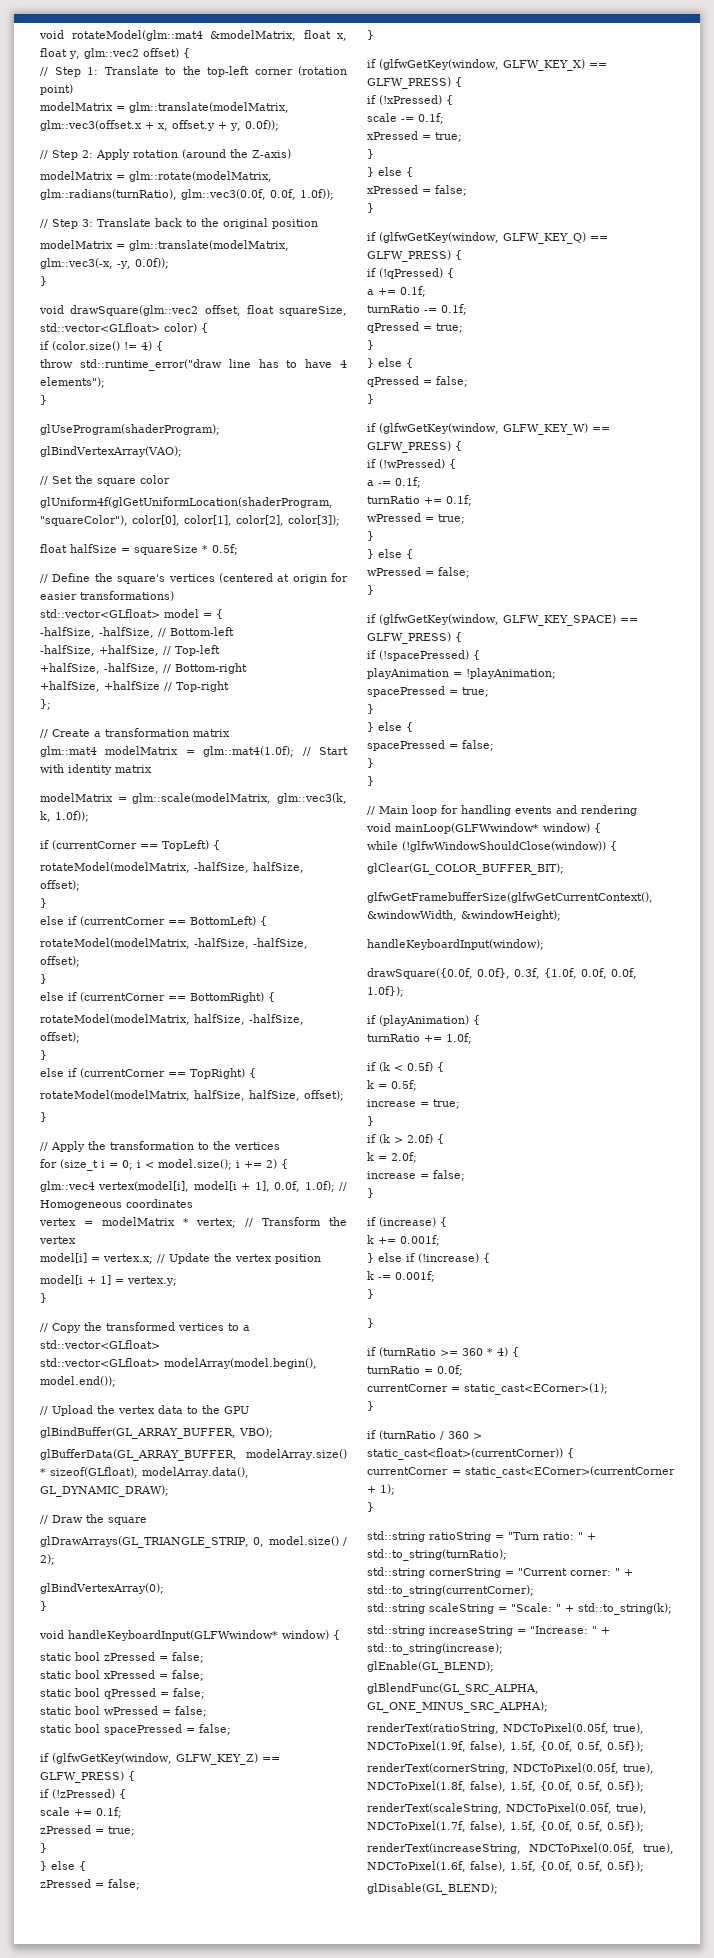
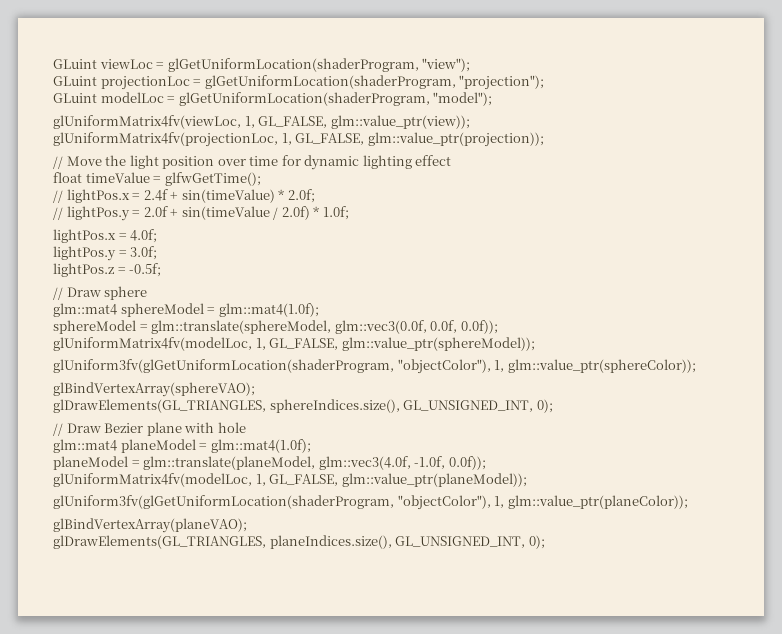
- void rotateModel(glm::mat4 &modelMatrix, float x, float y, glm::vec2 offset) {
- // Step 1: Translate to the top-left corner (rotation point)
- modelMatrix = glm::translate(modelMatrix, glm::vec3(offset.x + x, offset.y + y, 0.0f));
- // Step 2: Apply rotation (around the Z-axis)
- modelMatrix = glm::rotate(modelMatrix, glm::radians(turnRatio), glm::vec3(0.0f, 0.0f, 1.0f));
- // Step 3: Translate back to the original position
- modelMatrix = glm::translate(modelMatrix, glm::vec3(-x, -y, 0.0f));
- }
- void drawSquare(glm::vec2 offset, float squareSize, std::vector<GLfloat> color) {
- if (color.size() != 4) {
- throw std::runtime_error("draw line has to have 4 elements");
- }
- glUseProgram(shaderProgram);
- glBindVertexArray(VAO);
- // Set the square color
- glUniform4f(glGetUniformLocation(shaderProgram, "squareColor"), color[0], color[1], color[2], color[3]);
- float halfSize = squareSize * 0.5f;
- // Define the square's vertices (centered at origin for easier transformations)
- std::vector<GLfloat> model = {
- -halfSize, -halfSize, // Bottom-left
- -halfSize, +halfSize, // Top-left
- +halfSize, -halfSize, // Bottom-right
- +halfSize, +halfSize // Top-right
- };
- // Create a transformation matrix
- glm::mat4 modelMatrix = glm::mat4(1.0f); // Start with identity matrix
- modelMatrix = glm::scale(modelMatrix, glm::vec3(k, k, 1.0f));
- if (currentCorner == TopLeft) {
- rotateModel(modelMatrix, -halfSize, halfSize, offset);
- }
- else if (currentCorner == BottomLeft) {
- rotateModel(modelMatrix, -halfSize, -halfSize, offset);
- }
- else if (currentCorner == BottomRight) {
- rotateModel(modelMatrix, halfSize, -halfSize, offset);
- }
- else if (currentCorner == TopRight) {
- rotateModel(modelMatrix, halfSize, halfSize, offset);
- }
- // Apply the transformation to the vertices
- for (size_t i = 0; i < model.size(); i += 2) {
- glm::vec4 vertex(model[i], model[i + 1], 0.0f, 1.0f); // Homogeneous coordinates
- vertex = modelMatrix * vertex; // Transform the vertex
- model[i] = vertex.x; // Update the vertex position
- model[i + 1] = vertex.y;
- }
- // Copy the transformed vertices to a std::vector<GLfloat>
- std::vector<GLfloat> modelArray(model.begin(), model.end());
- // Upload the vertex data to the GPU
- glBindBuffer(GL_ARRAY_BUFFER, VBO);
- glBufferData(GL_ARRAY_BUFFER, modelArray.size() * sizeof(GLfloat), modelArray.data(), GL_DYNAMIC_DRAW);
- // Draw the square
- glDrawArrays(GL_TRIANGLE_STRIP, 0, model.size() / 2);
- glBindVertexArray(0);
- }
- void handleKeyboardInput(GLFWwindow* window) {
- static bool zPressed = false;
- static bool xPressed = false;
- static bool qPressed = false;
- static bool wPressed = false;
- static bool spacePressed = false;
- if (glfwGetKey(window, GLFW_KEY_Z) == GLFW_PRESS) {
- if (!zPressed) {
- scale += 0.1f;
- zPressed = true;
- }
- } else {
- zPressed = false;
- }
- if (glfwGetKey(window, GLFW_KEY_X) == GLFW_PRESS) {
- if (!xPressed) {
- scale -= 0.1f;
- xPressed = true;
- }
- } else {
- xPressed = false;
- }
- if (glfwGetKey(window, GLFW_KEY_Q) == GLFW_PRESS) {
- if (!qPressed) {
- a += 0.1f;
- turnRatio -= 0.1f;
- qPressed = true;
- }
- } else {
- qPressed = false;
- }
- if (glfwGetKey(window, GLFW_KEY_W) == GLFW_PRESS) {
- if (!wPressed) {
- a -= 0.1f;
- turnRatio += 0.1f;
- wPressed = true;
- }
- } else {
- wPressed = false;
- }
- if (glfwGetKey(window, GLFW_KEY_SPACE) == GLFW_PRESS) {
- if (!spacePressed) {
- playAnimation = !playAnimation;
- spacePressed = true;
- }
- } else {
- spacePressed = false;
- }
- }
- // Main loop for handling events and rendering
- void mainLoop(GLFWwindow* window) {
- while (!glfwWindowShouldClose(window)) {
- glClear(GL_COLOR_BUFFER_BIT);
- glfwGetFramebufferSize(glfwGetCurrentContext(), &windowWidth, &windowHeight);
- handleKeyboardInput(window);
- drawSquare({0.0f, 0.0f}, 0.3f, {1.0f, 0.0f, 0.0f, 1.0f});
- if (playAnimation) {
- turnRatio += 1.0f;
- if (k < 0.5f) {
- k = 0.5f;
- increase = true;
- }
- if (k > 2.0f) {
- k = 2.0f;
- increase = false;
- }
- if (increase) {
- k += 0.001f;
- } else if (!increase) {
- k -= 0.001f;
- }
- }
- if (turnRatio >= 360 * 4) {
- turnRatio = 0.0f;
- currentCorner = static_cast<ECorner>(1);
- }
- if (turnRatio / 360 > static_cast<float>(currentCorner)) {
- currentCorner = static_cast<ECorner>(currentCorner + 1);
- }
- std::string ratioString = "Turn ratio: " + std::to_string(turnRatio);
- std::string cornerString = "Current corner: " + std::to_string(currentCorner);
- std::string scaleString = "Scale: " + std::to_string(k);
- std::string increaseString = "Increase: " + std::to_string(increase);
- glEnable(GL_BLEND);
- glBlendFunc(GL_SRC_ALPHA, GL_ONE_MINUS_SRC_ALPHA);
- renderText(ratioString, NDCToPixel(0.05f, true), NDCToPixel(1.9f, false), 1.5f, {0.0f, 0.5f, 0.5f});
- renderText(cornerString, NDCToPixel(0.05f, true), NDCToPixel(1.8f, false), 1.5f, {0.0f, 0.5f, 0.5f});
- renderText(scaleString, NDCToPixel(0.05f, true), NDCToPixel(1.7f, false), 1.5f, {0.0f, 0.5f, 0.5f});
- renderText(increaseString, NDCToPixel(0.05f, true), NDCToPixel(1.6f, false), 1.5f, {0.0f, 0.5f, 0.5f});
- glDisable(GL_BLEND);
+ GLuint viewLoc = glGetUniformLocation(shaderProgram, "view");
+ GLuint projectionLoc = glGetUniformLocation(shaderProgram, "projection");
+ GLuint modelLoc = glGetUniformLocation(shaderProgram, "model");
+ glUniformMatrix4fv(viewLoc, 1, GL_FALSE, glm::value_ptr(view));
+ glUniformMatrix4fv(projectionLoc, 1, GL_FALSE, glm::value_ptr(projection));
+ // Move the light position over time for dynamic lighting effect
+ float timeValue = glfwGetTime();
+ // lightPos.x = 2.4f + sin(timeValue) * 2.0f;
+ // lightPos.y = 2.0f + sin(timeValue / 2.0f) * 1.0f;
+ lightPos.x = 4.0f;
+ lightPos.y = 3.0f;
+ lightPos.z = -0.5f;
+ // Draw sphere
+ glm::mat4 sphereModel = glm::mat4(1.0f);
+ sphereModel = glm::translate(sphereModel, glm::vec3(0.0f, 0.0f, 0.0f));
+ glUniformMatrix4fv(modelLoc, 1, GL_FALSE, glm::value_ptr(sphereModel));
+ glUniform3fv(glGetUniformLocation(shaderProgram, "objectColor"), 1, glm::value_ptr(sphereColor));
+ glBindVertexArray(sphereVAO);
+ glDrawElements(GL_TRIANGLES, sphereIndices.size(), GL_UNSIGNED_INT, 0);
+ // Draw Bezier plane with hole
+ glm::mat4 planeModel = glm::mat4(1.0f);
+ planeModel = glm::translate(planeModel, glm::vec3(4.0f, -1.0f, 0.0f));
+ glUniformMatrix4fv(modelLoc, 1, GL_FALSE, glm::value_ptr(planeModel));
+ glUniform3fv(glGetUniformLocation(shaderProgram, "objectColor"), 1, glm::value_ptr(planeColor));
+ glBindVertexArray(planeVAO);
+ glDrawElements(GL_TRIANGLES, planeIndices.size(), GL_UNSIGNED_INT, 0);

